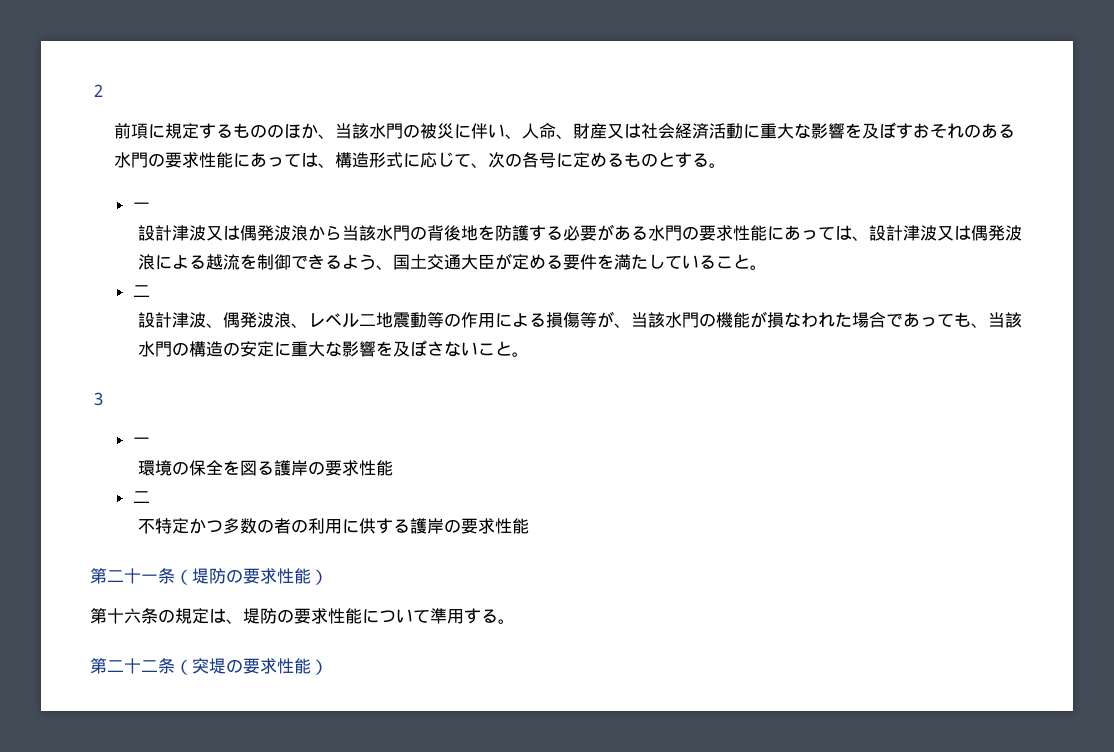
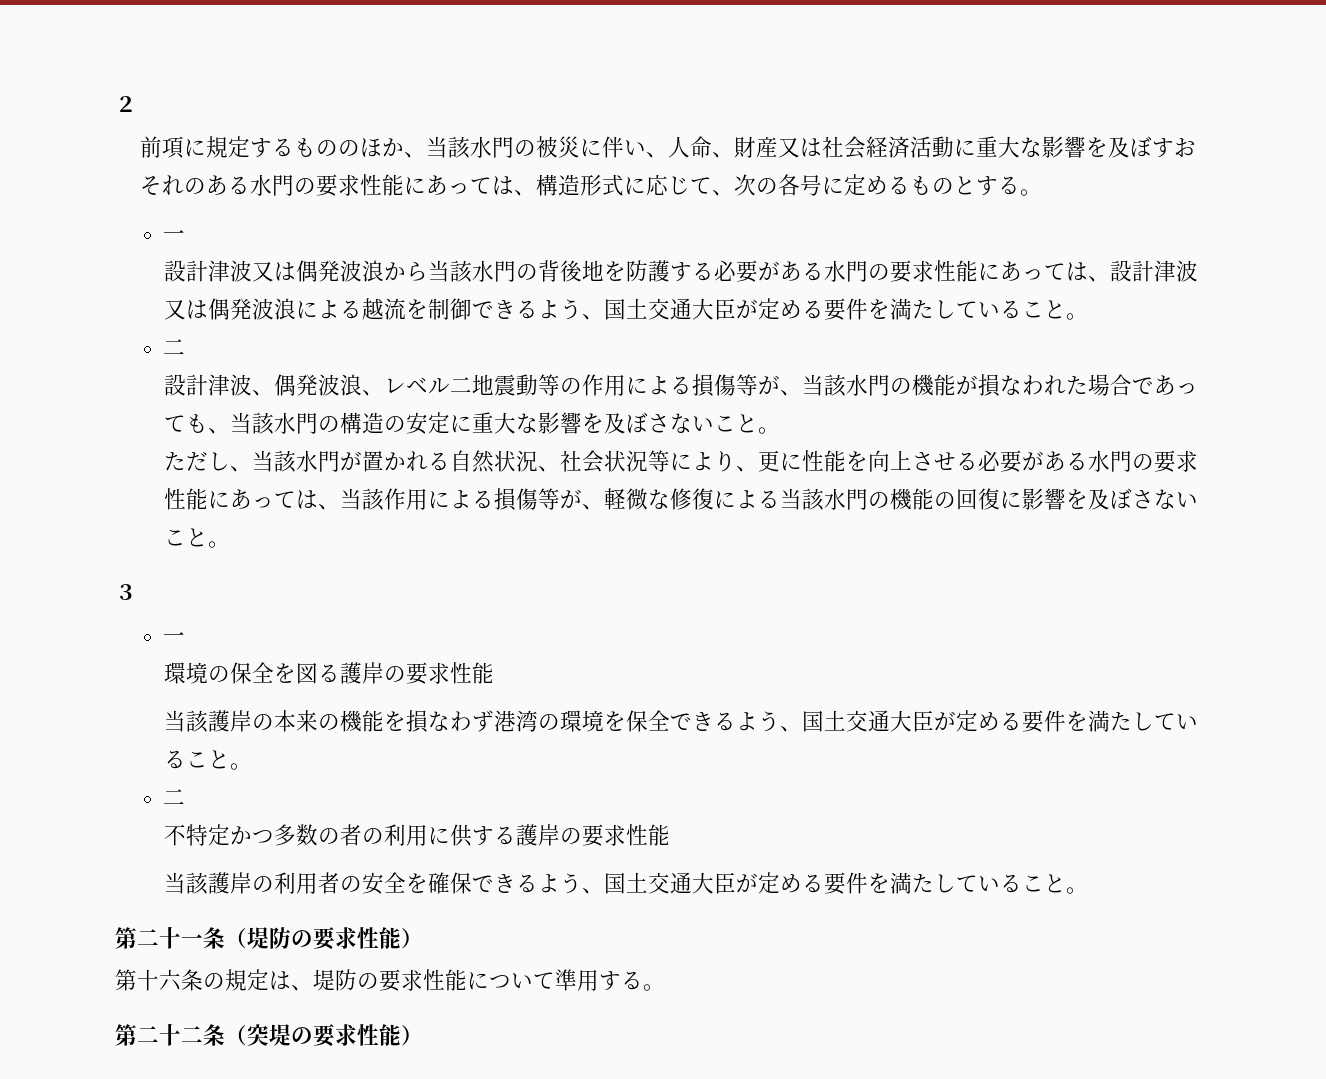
+ ただし、当該水門が置かれる自然状況、社会状況等により、更に性能を向上させる必要がある水門の要求性能にあっては、当該作用による損傷等が、軽微な修復による当該水門の機能の回復に影響を及ぼさないこと。
+ 当該護岸の本来の機能を損なわず港湾の環境を保全できるよう、国土交通大臣が定める要件を満たしていること。
+ 当該護岸の利用者の安全を確保できるよう、国土交通大臣が定める要件を満たしていること。

